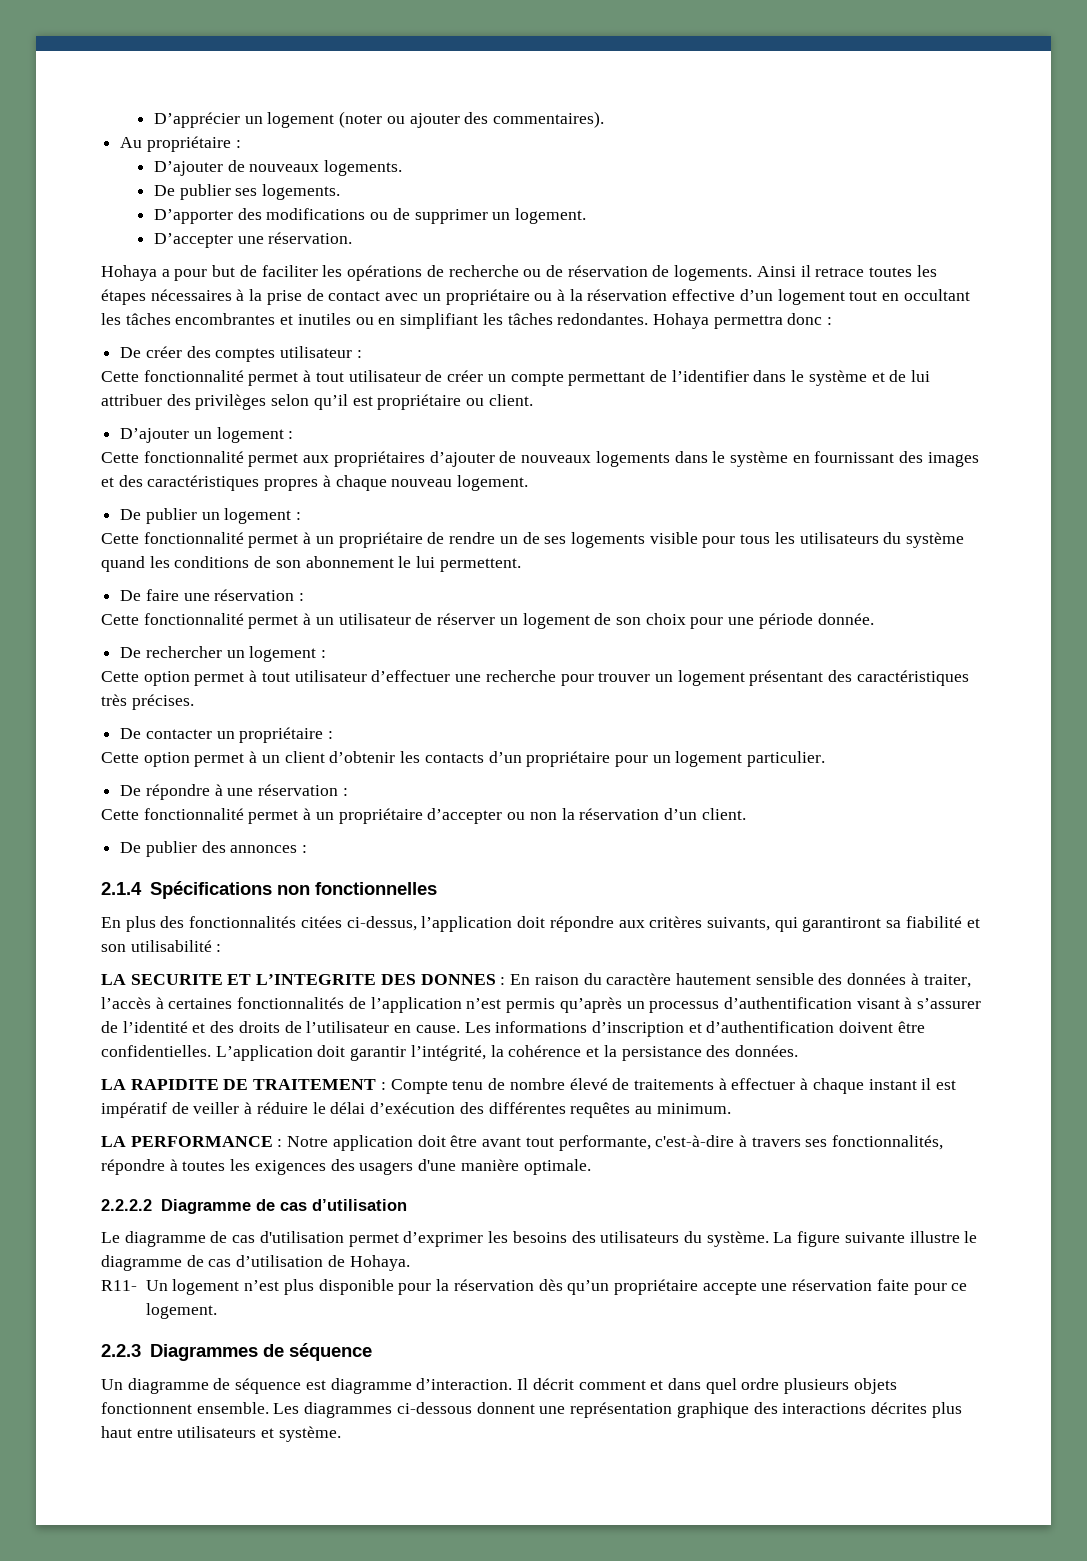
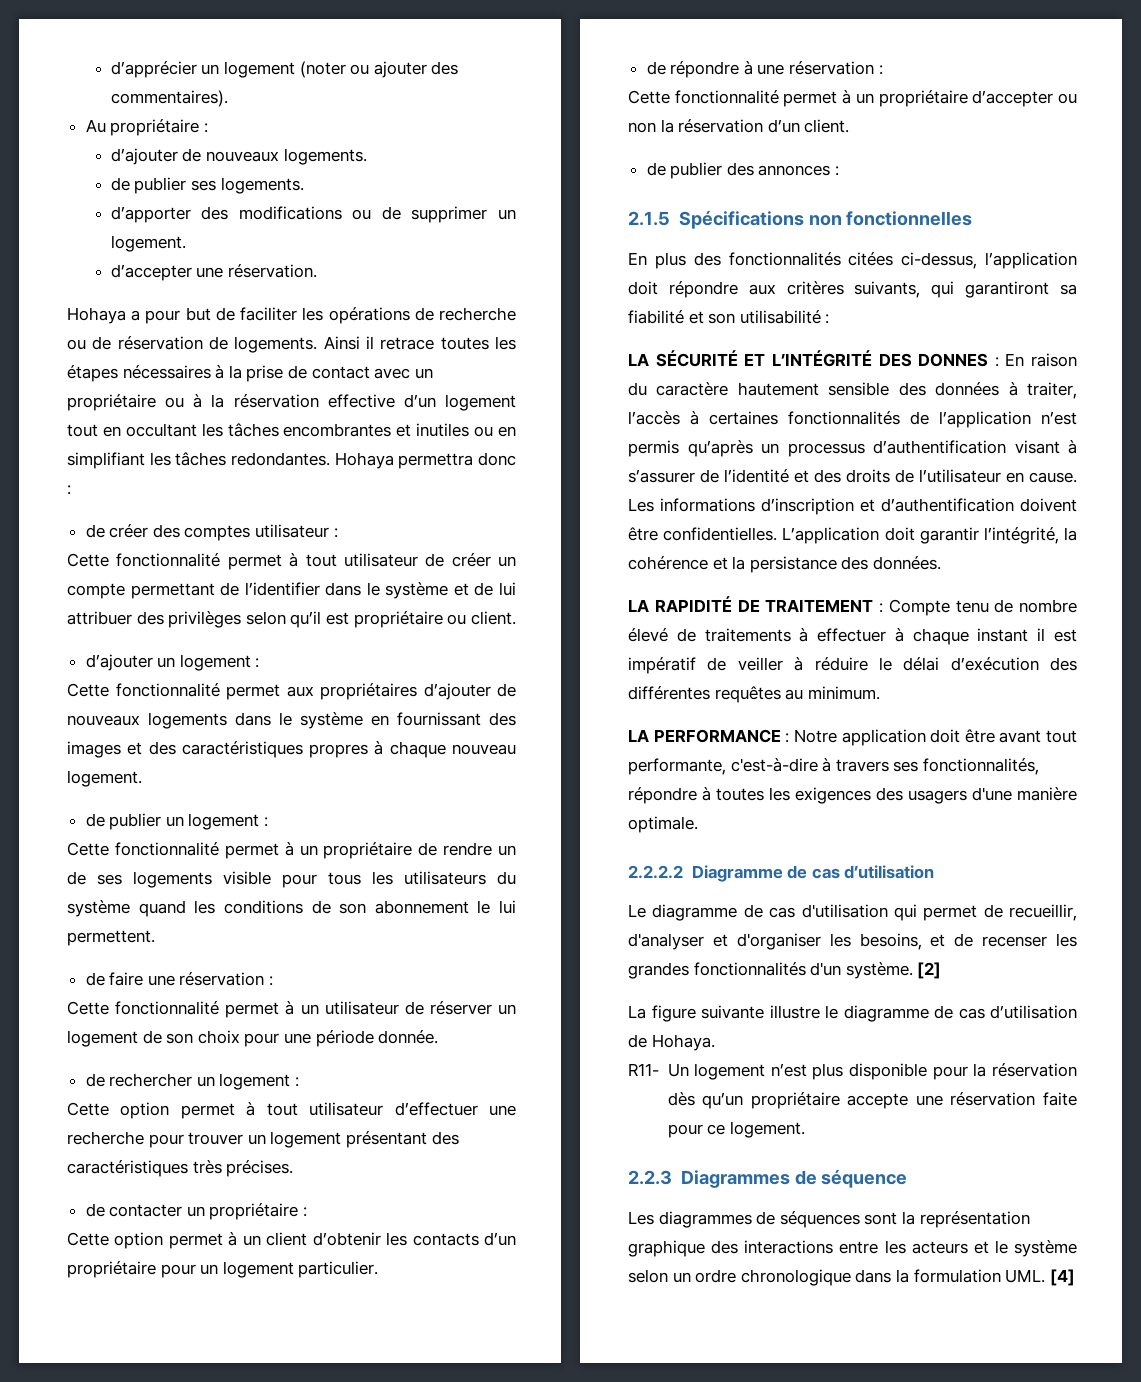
- D’apprécier un logement (noter ou ajouter des commentaires).
+ d’apprécier un logement (noter ou ajouter des commentaires).
- D’ajouter de nouveaux logements.
+ d’ajouter de nouveaux logements.
- De publier ses logements.
+ de publier ses logements.
- D’apporter des modifications ou de supprimer un logement.
+ d’apporter des modifications ou de supprimer un logement.
- D’accepter une réservation.
+ d’accepter une réservation.
- De créer des comptes utilisateur :
+ de créer des comptes utilisateur :
- D’ajouter un logement :
+ d’ajouter un logement :
- De publier un logement :
+ de publier un logement :
- De faire une réservation :
+ de faire une réservation :
- De rechercher un logement :
+ de rechercher un logement :
- De contacter un propriétaire :
+ de contacter un propriétaire :
- De répondre à une réservation :
+ de répondre à une réservation :
- De publier des annonces :
+ de publier des annonces :
- 2.1.4 Spécifications non fonctionnelles
+ 2.1.5 Spécifications non fonctionnelles
- LA SECURITE ET L’INTEGRITE DES DONNES : En raison du caractère hautement sensible des données à traiter, l’accès à certaines fonctionnalités de l’application n’est permis qu’après un processus d’authentification visant à s’assurer de l’identité et des droits de l’utilisateur en cause.
+ LA SÉCURITÉ ET L’INTÉGRITÉ DES DONNES : En raison du caractère hautement sensible des données à traiter, l’accès à certaines fonctionnalités de l’application n’est permis qu’après un processus d’authentification visant à s’assurer de l’identité et des droits de l’utilisateur en cause.
- LA RAPIDITE DE TRAITEMENT : Compte tenu de nombre élevé de traitements à effectuer à chaque instant il est impératif de veiller à réduire le délai d’exécution des différentes requêtes au minimum.
+ LA RAPIDITÉ DE TRAITEMENT : Compte tenu de nombre élevé de traitements à effectuer à chaque instant il est impératif de veiller à réduire le délai d’exécution des différentes requêtes au minimum.
- Le diagramme de cas d'utilisation permet d’exprimer les besoins des utilisateurs du système. La figure suivante illustre le diagramme de cas d’utilisation de Hohaya.
+ Le diagramme de cas d'utilisation qui permet de recueillir, d'analyser et d'organiser les besoins, et de recenser les grandes fonctionnalités d'un système. [2]
+ La figure suivante illustre le diagramme de cas d’utilisation de Hohaya.
- Un diagramme de séquence est diagramme d’interaction. Il décrit comment et dans quel ordre plusieurs objets fonctionnent ensemble. Les diagrammes ci-dessous donnent une représentation graphique des interactions décrites plus haut entre utilisateurs et système.
+ Les diagrammes de séquences sont la représentation graphique des interactions entre les acteurs et le système selon un ordre chronologique dans la formulation UML. [4]

